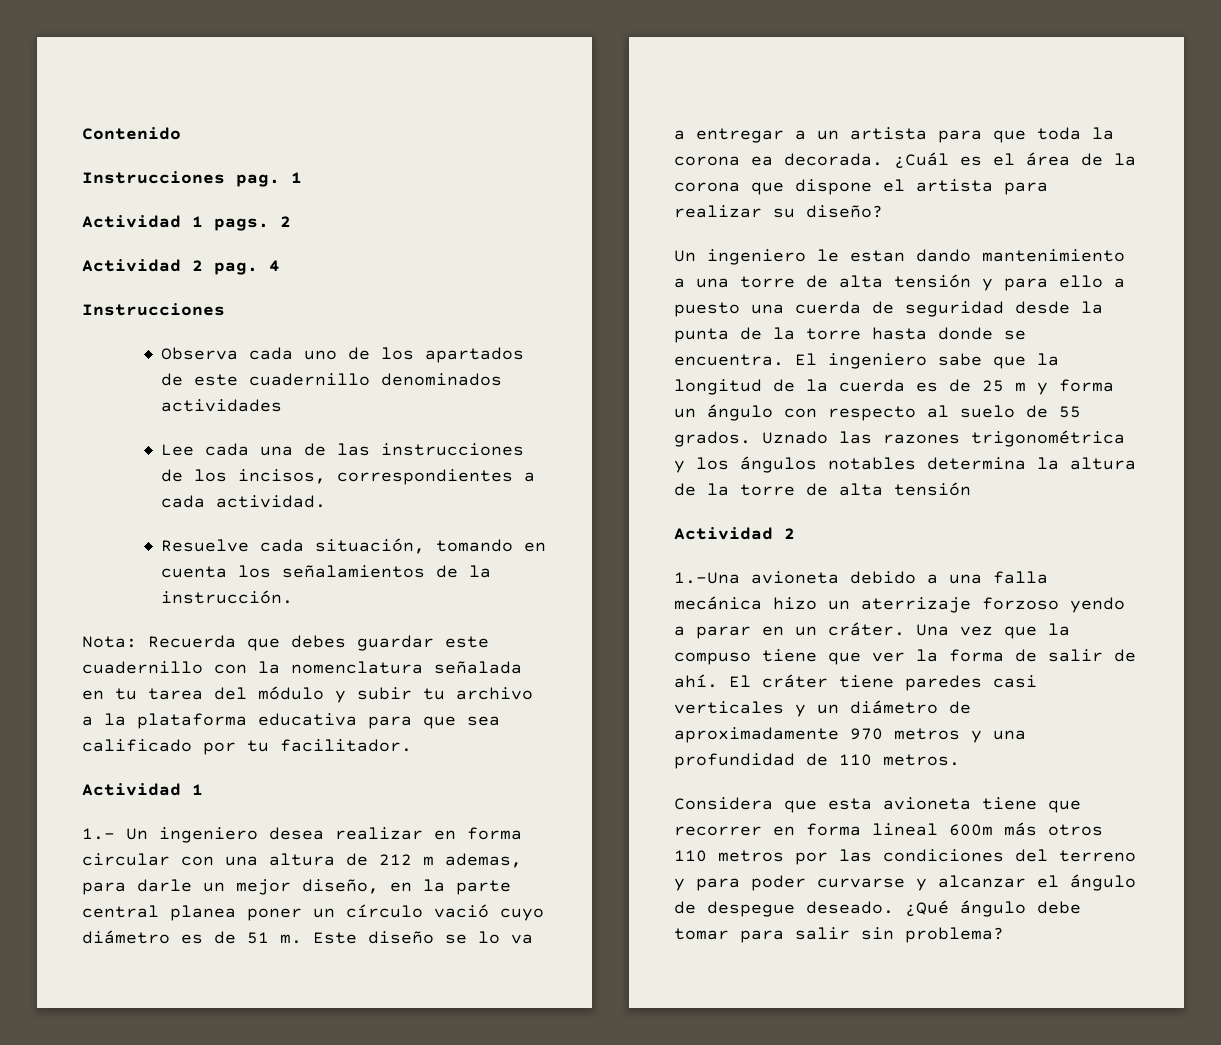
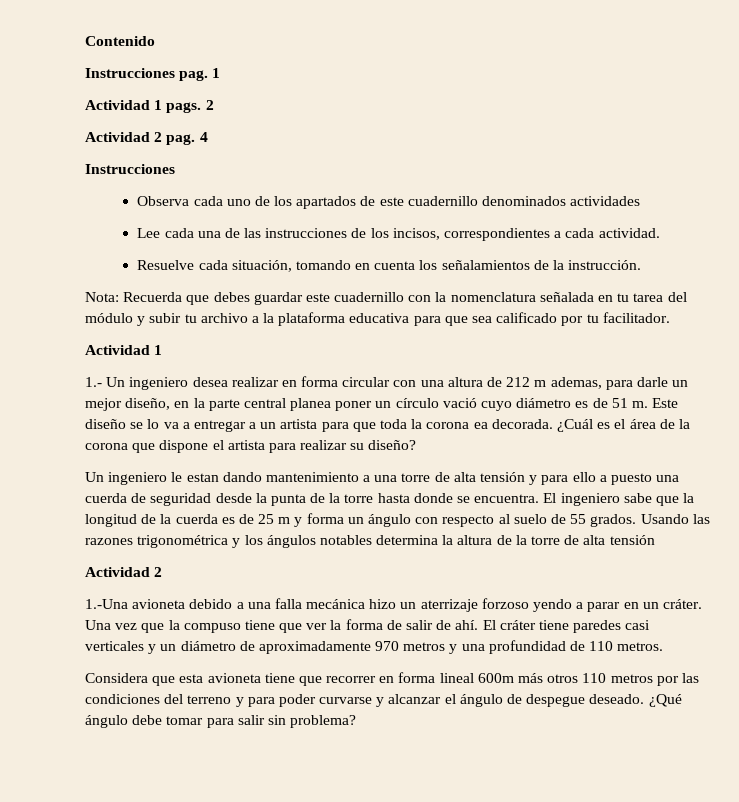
- Uznado las razones trigonométrica y los ángulos notables determina la altura de la torre de alta tensión
+ Usando las razones trigonométrica y los ángulos notables determina la altura de la torre de alta tensión

